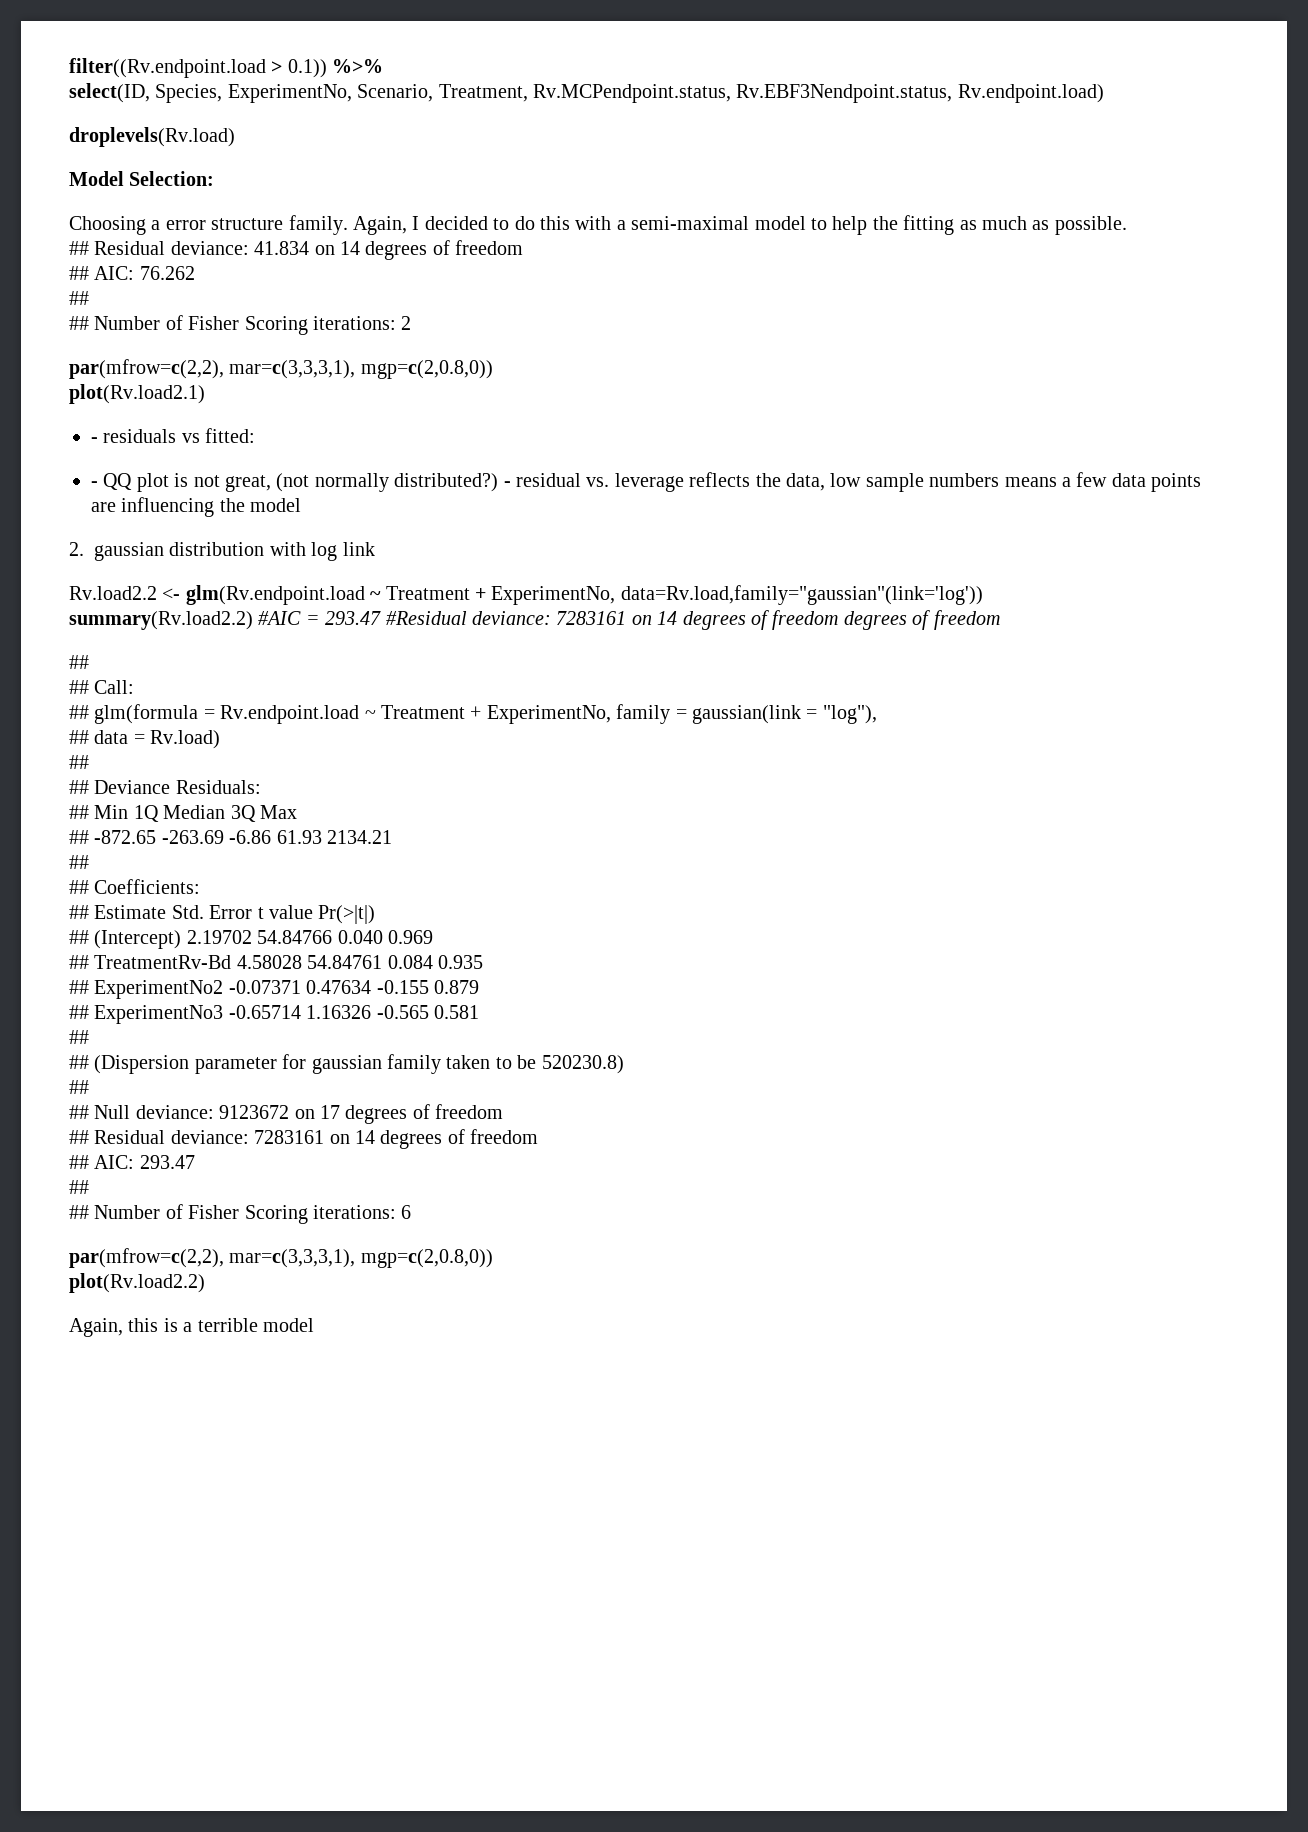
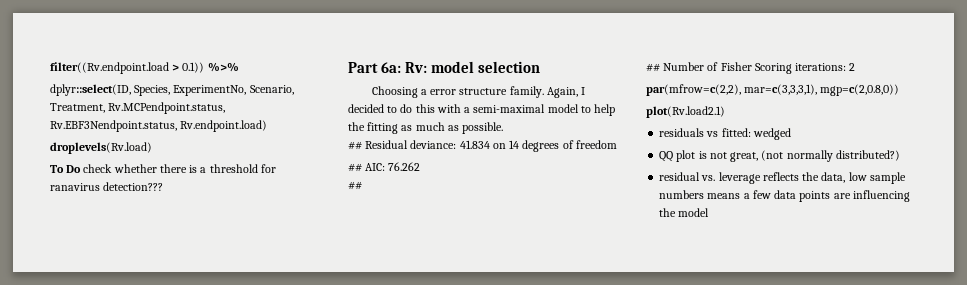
- select(ID, Species, ExperimentNo, Scenario, Treatment, Rv.MCPendpoint.status, Rv.EBF3Nendpoint.status, Rv.endpoint.load)
+ dplyr::select(ID, Species, ExperimentNo, Scenario, Treatment, Rv.MCPendpoint.status, Rv.EBF3Nendpoint.status, Rv.endpoint.load)
- Model Selection:
+ To Do check whether there is a threshold for ranavirus detection???
+ Part 6a: Rv: model selection
- - residuals vs fitted:
- - QQ plot is not great, (not normally distributed?) - residual vs. leverage reflects the data, low sample numbers means a few data points are influencing the model
+ residuals vs fitted: wedged
+ QQ plot is not great, (not normally distributed?)
+ residual vs. leverage reflects the data, low sample numbers means a few data points are influencing the model
- 2. gaussian distribution with log link
- Rv.load2.2 <- glm(Rv.endpoint.load ~ Treatment + ExperimentNo, data=Rv.load,family="gaussian"(link='log'))
- summary(Rv.load2.2) #AIC = 293.47 #Residual deviance: 7283161 on 14 degrees of freedom degrees of freedom
- ##
- ## Call:
- ## glm(formula = Rv.endpoint.load ~ Treatment + ExperimentNo, family = gaussian(link = "log"),
- ## data = Rv.load)
- ##
- ## Deviance Residuals:
- ## Min 1Q Median 3Q Max
- ## -872.65 -263.69 -6.86 61.93 2134.21
- ##
- ## Coefficients:
- ## Estimate Std. Error t value Pr(>|t|)
- ## (Intercept) 2.19702 54.84766 0.040 0.969
- ## TreatmentRv-Bd 4.58028 54.84761 0.084 0.935
- ## ExperimentNo2 -0.07371 0.47634 -0.155 0.879
- ## ExperimentNo3 -0.65714 1.16326 -0.565 0.581
- ##
- ## (Dispersion parameter for gaussian family taken to be 520230.8)
- ##
- ## Null deviance: 9123672 on 17 degrees of freedom
- ## Residual deviance: 7283161 on 14 degrees of freedom
- ## AIC: 293.47
- ##
- ## Number of Fisher Scoring iterations: 6
- par(mfrow=c(2,2), mar=c(3,3,3,1), mgp=c(2,0.8,0))
- plot(Rv.load2.2)
- Again, this is a terrible model

